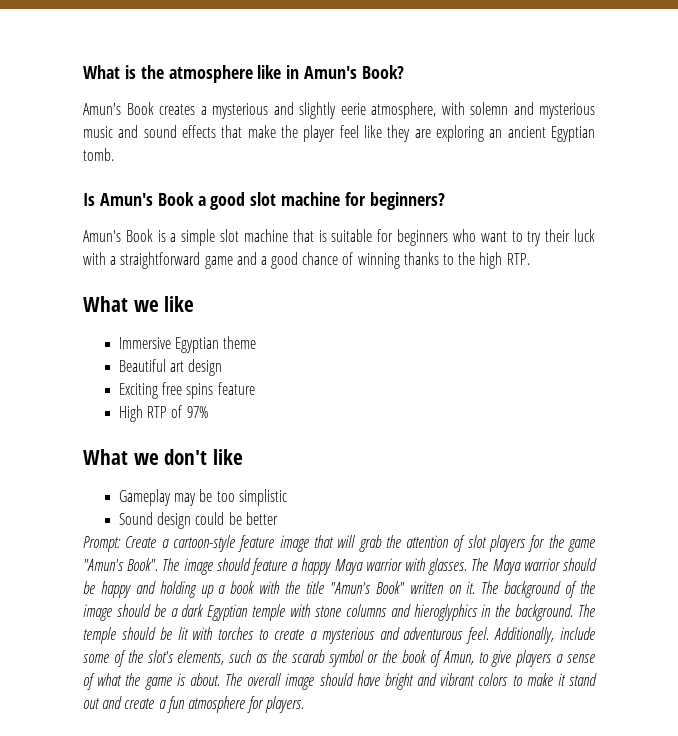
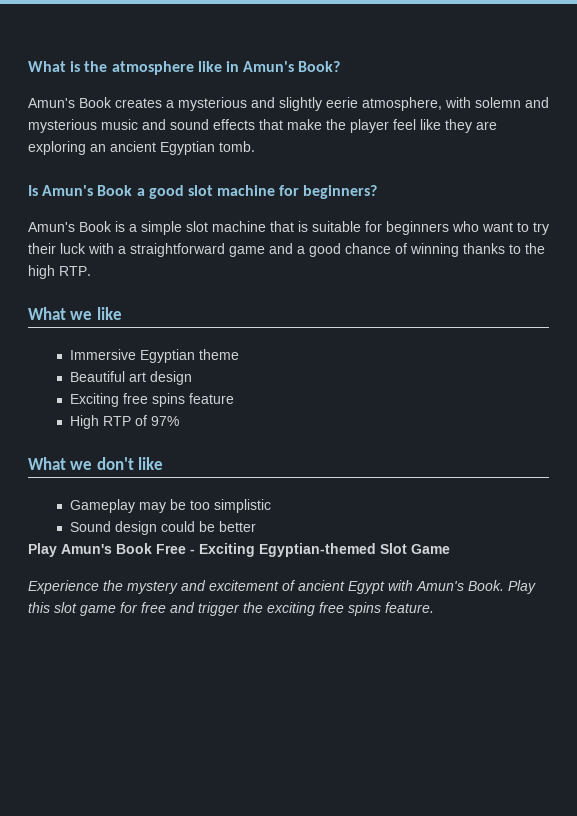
- Prompt: Create a cartoon-style feature image that will grab the attention of slot players for the game "Amun's Book". The image should feature a happy Maya warrior with glasses. The Maya warrior should be happy and holding up a book with the title "Amun's Book" written on it. The background of the image should be a dark Egyptian temple with stone columns and hieroglyphics in the background. The temple should be lit with torches to create a mysterious and adventurous feel. Additionally, include some of the slot's elements, such as the scarab symbol or the book of Amun, to give players a sense of what the game is about. The overall image should have bright and vibrant colors to make it stand out and create a fun atmosphere for players.
+ Play Amun's Book Free - Exciting Egyptian-themed Slot Game
+ Experience the mystery and excitement of ancient Egypt with Amun's Book. Play this slot game for free and trigger the exciting free spins feature.

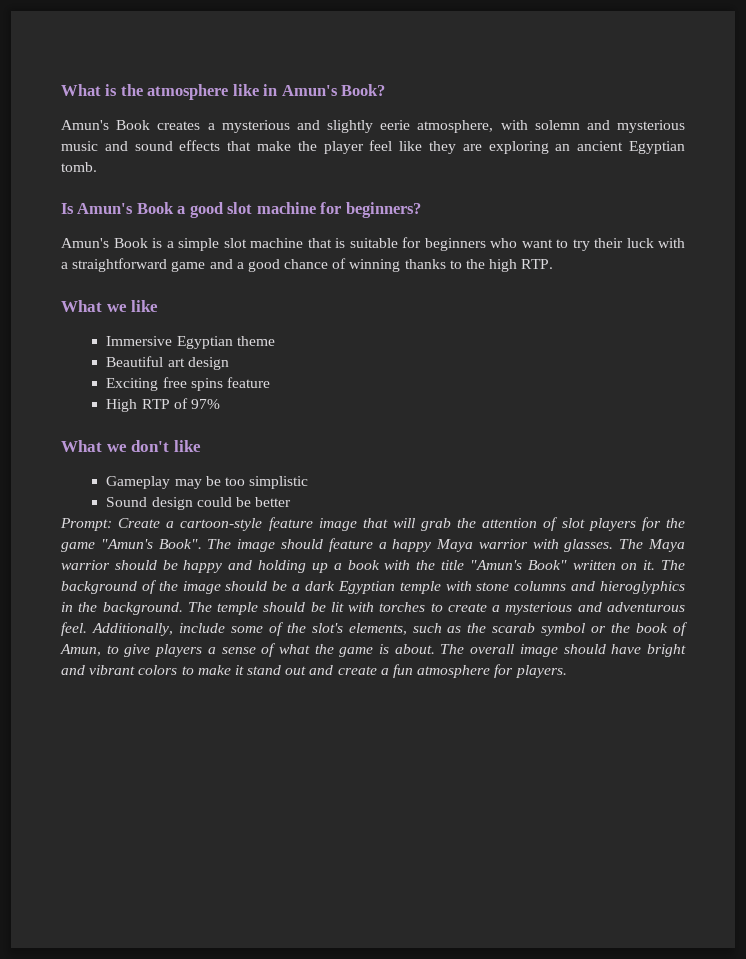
- Play Amun's Book Free - Exciting Egyptian-themed Slot Game
- Experience the mystery and excitement of ancient Egypt with Amun's Book. Play this slot game for free and trigger the exciting free spins feature.
+ Prompt: Create a cartoon-style feature image that will grab the attention of slot players for the game "Amun's Book". The image should feature a happy Maya warrior with glasses. The Maya warrior should be happy and holding up a book with the title "Amun's Book" written on it. The background of the image should be a dark Egyptian temple with stone columns and hieroglyphics in the background. The temple should be lit with torches to create a mysterious and adventurous feel. Additionally, include some of the slot's elements, such as the scarab symbol or the book of Amun, to give players a sense of what the game is about. The overall image should have bright and vibrant colors to make it stand out and create a fun atmosphere for players.

